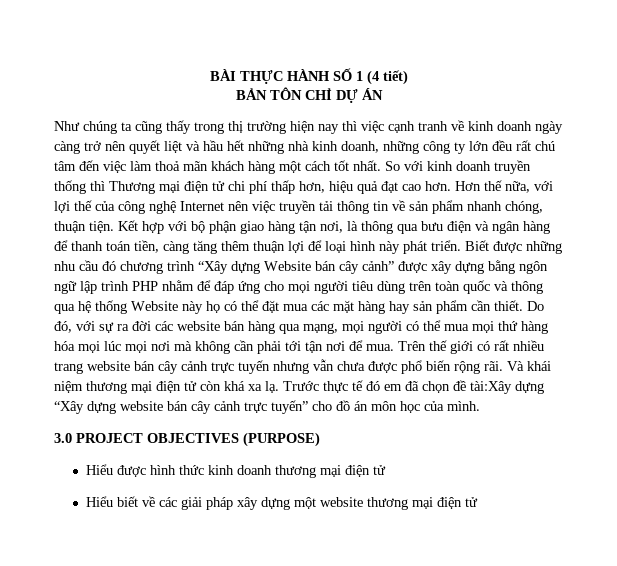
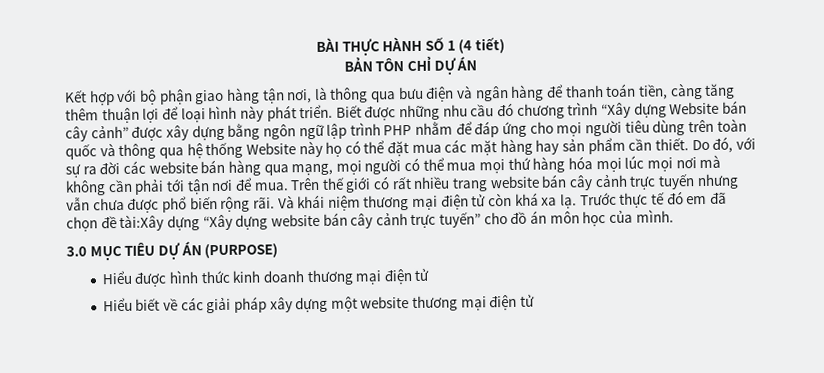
- Như chúng ta cũng thấy trong thị trường hiện nay thì việc cạnh tranh về kinh doanh ngày càng trở nên quyết liệt và hầu hết những nhà kinh doanh, những công ty lớn đều rất chú tâm đến việc làm thoả mãn khách hàng một cách tốt nhất. So với kinh doanh truyền thống thì Thương mại điện tử chi phí thấp hơn, hiệu quả đạt cao hơn. Hơn thế nữa, với lợi thế của công nghệ Internet nên việc truyền tải thông tin về sản phẩm nhanh chóng, thuận tiện.
- 3.0 PROJECT OBJECTIVES (PURPOSE)
+ 3.0 MỤC TIÊU DỰ ÁN (PURPOSE)

